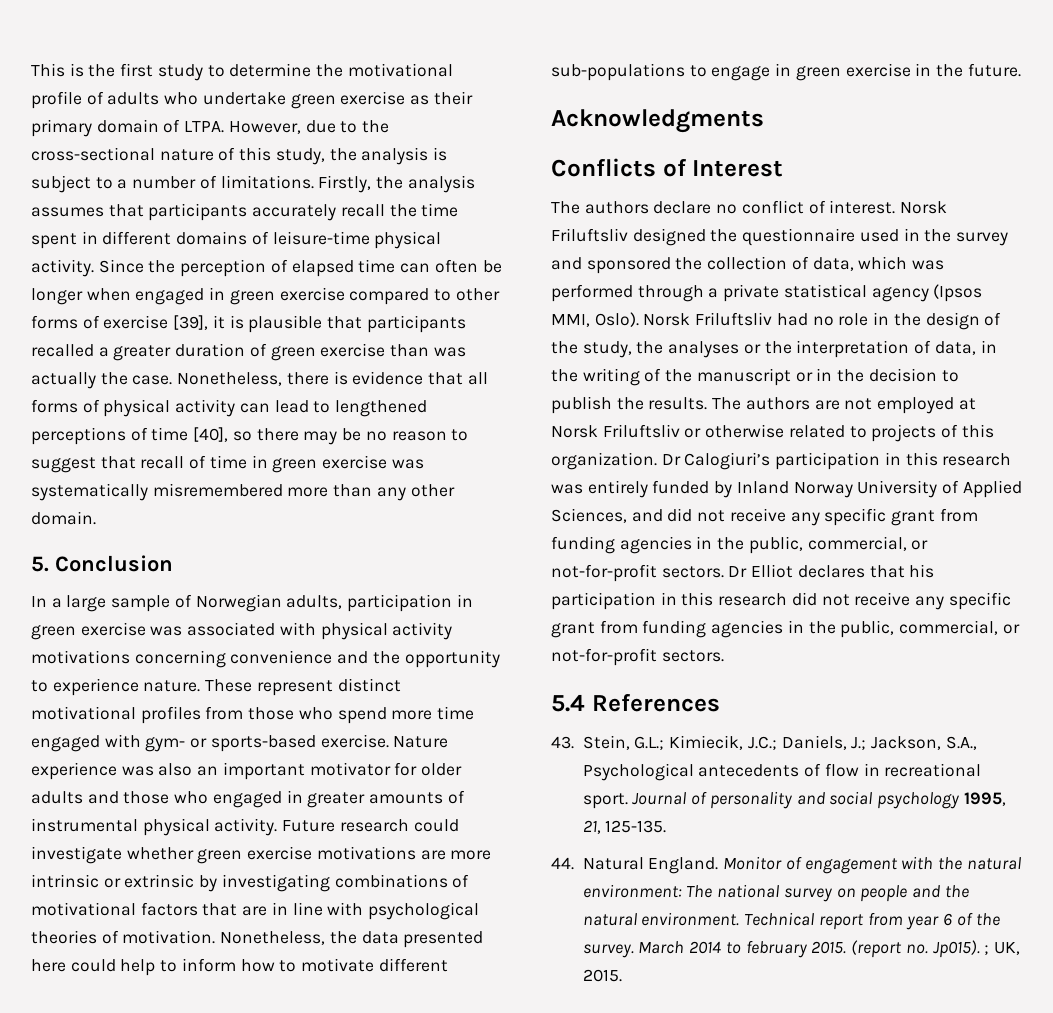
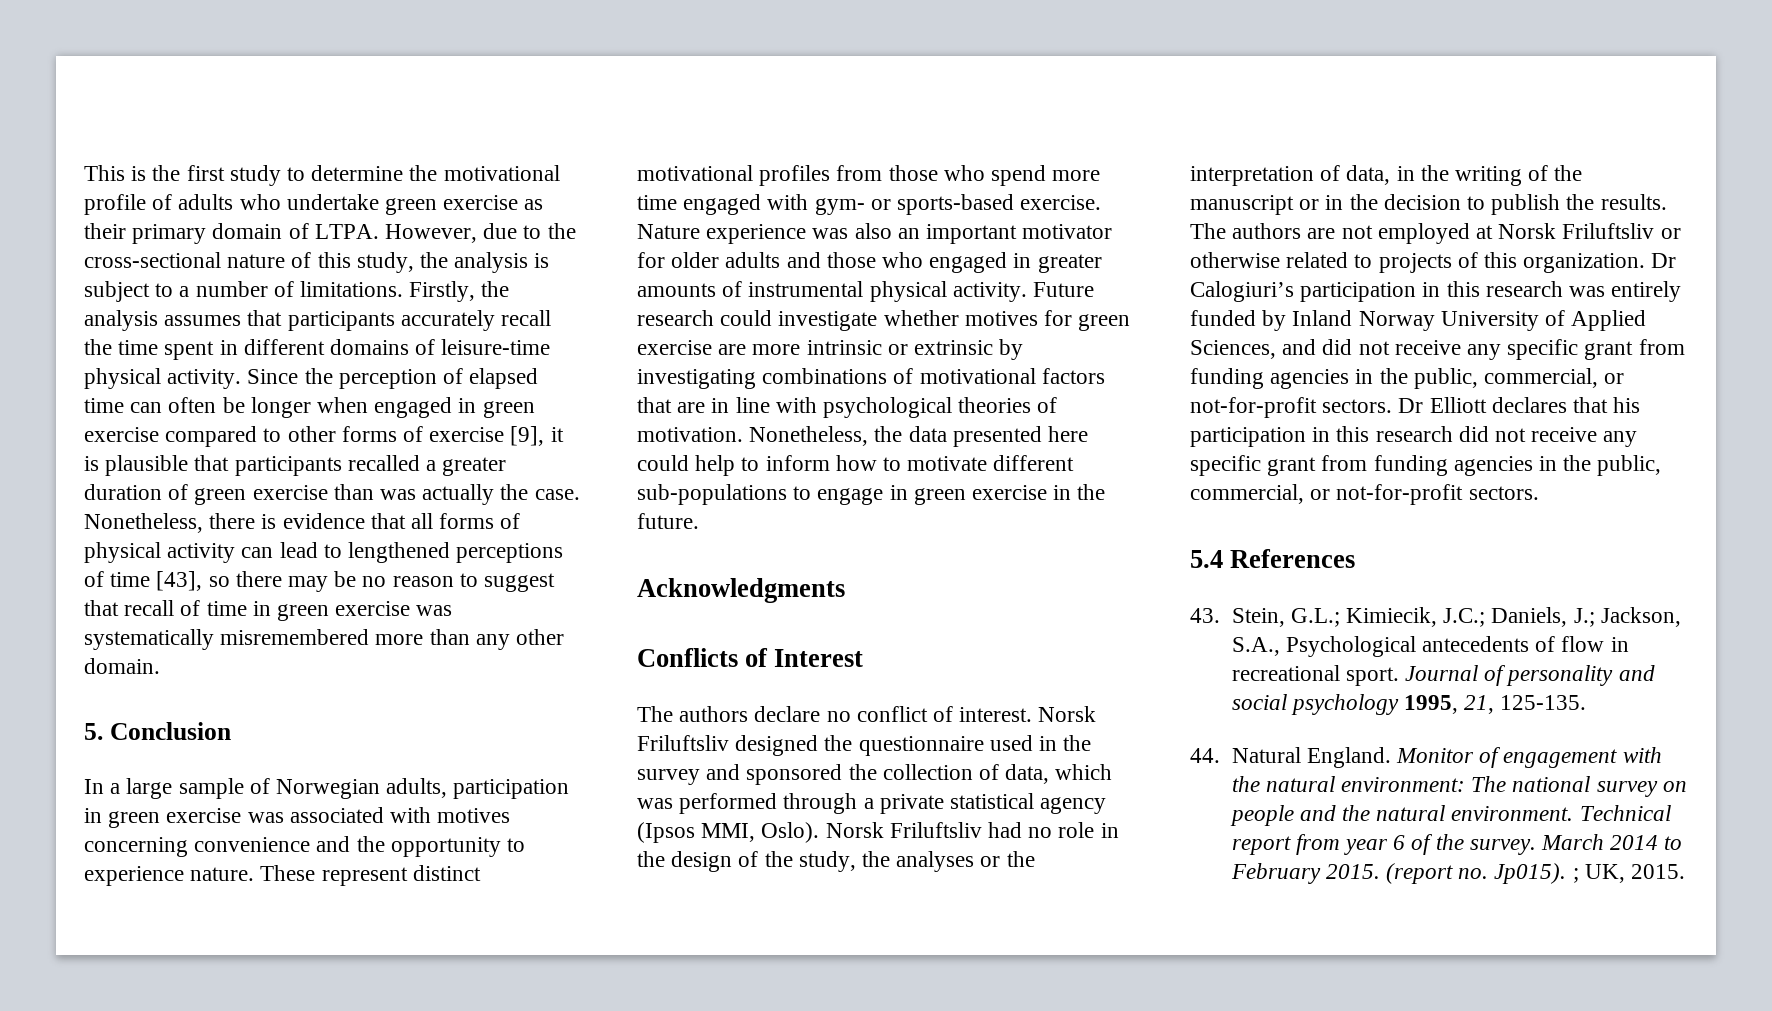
- Since the perception of elapsed time can often be longer when engaged in green exercise compared to other forms of exercise [39], it is plausible that participants recalled a greater duration of green exercise than was actually the case.
+ Since the perception of elapsed time can often be longer when engaged in green exercise compared to other forms of exercise [9], it is plausible that participants recalled a greater duration of green exercise than was actually the case.
- Nonetheless, there is evidence that all forms of physical activity can lead to lengthened perceptions of time [40], so there may be no reason to suggest that recall of time in green exercise was systematically misremembered more than any other domain.
+ Nonetheless, there is evidence that all forms of physical activity can lead to lengthened perceptions of time [43], so there may be no reason to suggest that recall of time in green exercise was systematically misremembered more than any other domain.
- In a large sample of Norwegian adults, participation in green exercise was associated with physical activity motivations concerning convenience and the opportunity to experience nature.
+ In a large sample of Norwegian adults, participation in green exercise was associated with motives concerning convenience and the opportunity to experience nature.
- Future research could investigate whether green exercise motivations are more intrinsic or extrinsic by investigating combinations of motivational factors that are in line with psychological theories of motivation.
+ Future research could investigate whether motives for green exercise are more intrinsic or extrinsic by investigating combinations of motivational factors that are in line with psychological theories of motivation.
- Dr Elliot declares that his participation in this research did not receive any specific grant from funding agencies in the public, commercial, or not-for-profit sectors.
+ Dr Elliott declares that his participation in this research did not receive any specific grant from funding agencies in the public, commercial, or not-for-profit sectors.
- March 2014 to february 2015.
+ March 2014 to February 2015.

